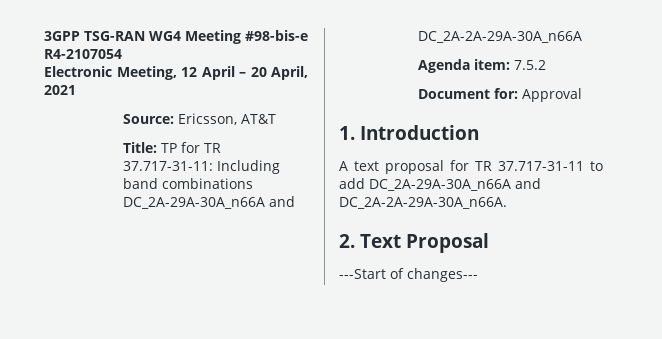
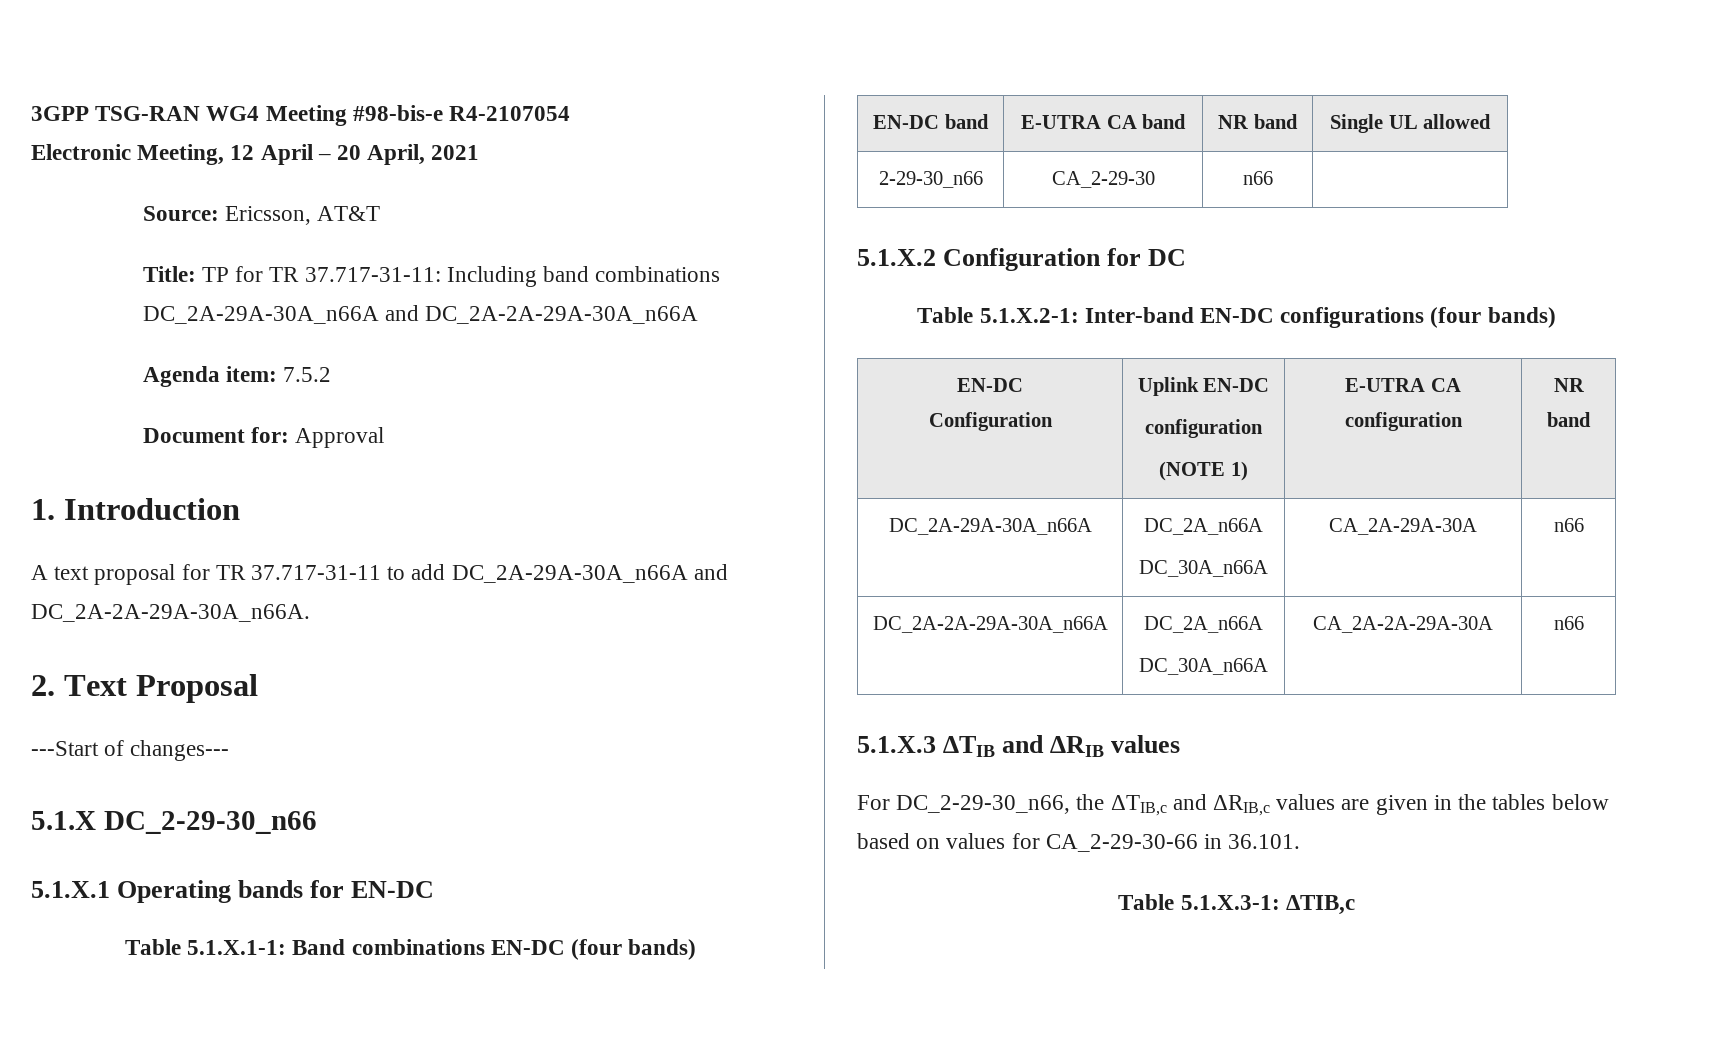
+ 5.1.X DC_2-29-30_n66
+ 5.1.X.1 Operating bands for EN-DC
+ Table 5.1.X.1-1: Band combinations EN-DC (four bands)
+ EN-DC band | E-UTRA CA band | NR band | Single UL allowed
+ 2-29-30_n66 | CA_2-29-30 | n66 |
+ 5.1.X.2 Configuration for DC
+ Table 5.1.X.2-1: Inter-band EN-DC configurations (four bands)
+ EN-DC
+ Configuration | Uplink EN-DC
+ configuration
+ (NOTE 1) | E-UTRA CA configuration | NR band
+ DC_2A-29A-30A_n66A | DC_2A_n66A
+ DC_30A_n66A | CA_2A-29A-30A | n66
+ DC_2A-2A-29A-30A_n66A | DC_2A_n66A
+ DC_30A_n66A | CA_2A-2A-29A-30A | n66
+ 5.1.X.3 ∆TIB and ∆RIB values
+ For DC_2-29-30_n66, the ΔTIB,c and ΔRIB,c values are given in the tables below based on values for CA_2-29-30-66 in 36.101.
+ Table 5.1.X.3-1: ΔTIB,c

